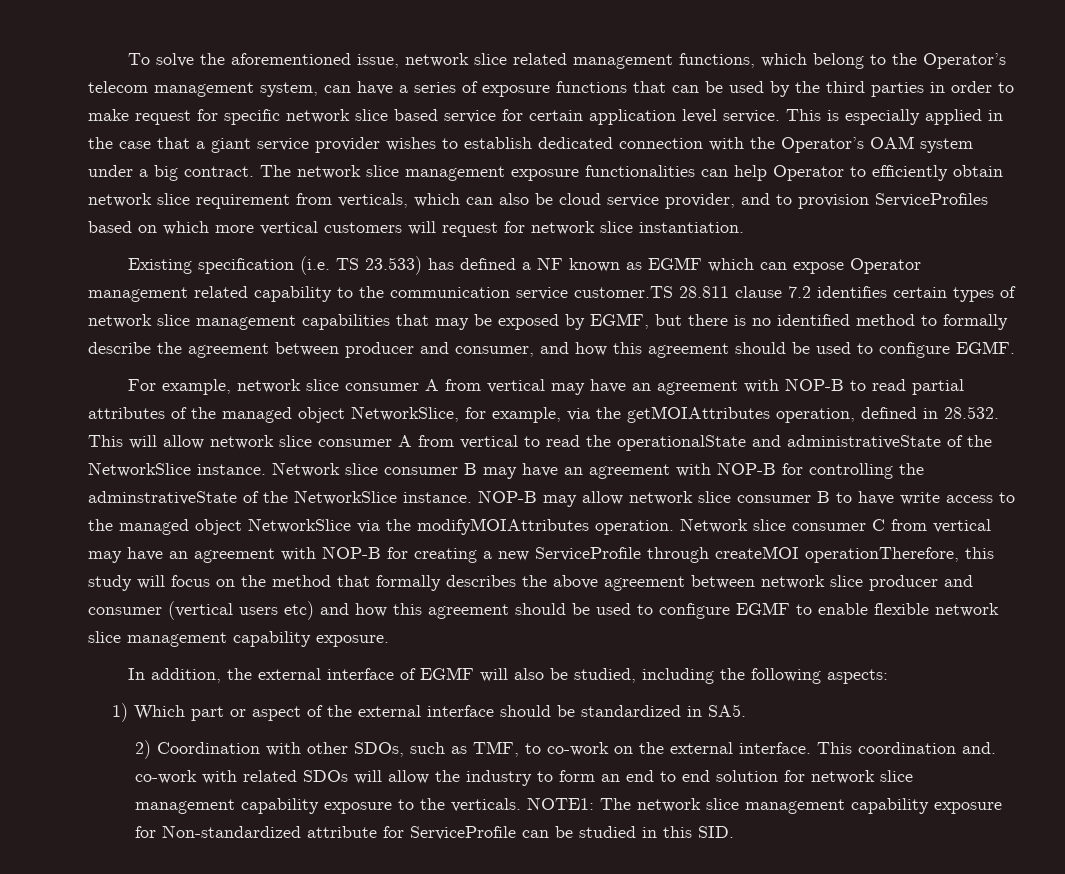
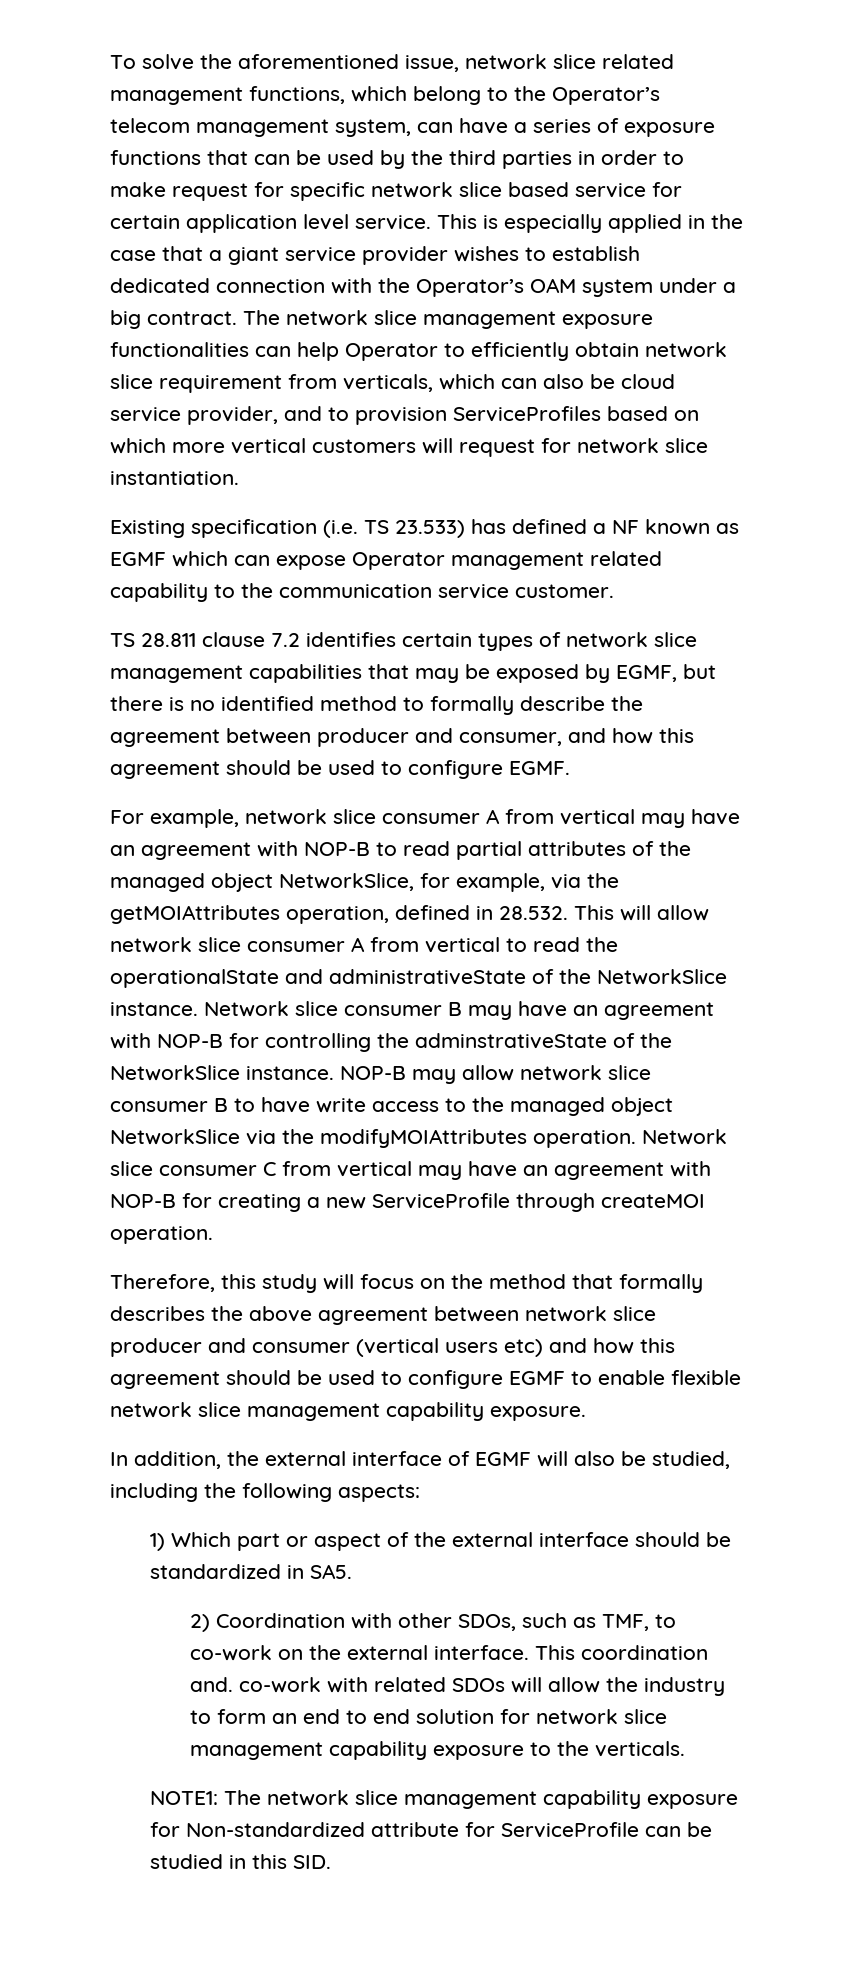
- Existing specification (i.e. TS 23.533) has defined a NF known as EGMF which can expose Operator management related capability to the communication service customer.TS 28.811 clause 7.2 identifies certain types of network slice management capabilities that may be exposed by EGMF, but there is no identified method to formally describe the agreement between producer and consumer, and how this agreement should be used to configure EGMF.
+ Existing specification (i.e. TS 23.533) has defined a NF known as EGMF which can expose Operator management related capability to the communication service customer.
+ TS 28.811 clause 7.2 identifies certain types of network slice management capabilities that may be exposed by EGMF, but there is no identified method to formally describe the agreement between producer and consumer, and how this agreement should be used to configure EGMF.
- Network slice consumer C from vertical may have an agreement with NOP-B for creating a new ServiceProfile through createMOI operationTherefore, this study will focus on the method that formally describes the above agreement between network slice producer and consumer (vertical users etc) and how this agreement should be used to configure EGMF to enable flexible network slice management capability exposure.
+ Network slice consumer C from vertical may have an agreement with NOP-B for creating a new ServiceProfile through createMOI operation.
+ Therefore, this study will focus on the method that formally describes the above agreement between network slice producer and consumer (vertical users etc) and how this agreement should be used to configure EGMF to enable flexible network slice management capability exposure.
- This coordination and. co-work with related SDOs will allow the industry to form an end to end solution for network slice management capability exposure to the verticals. NOTE1: The network slice management capability exposure for Non-standardized attribute for ServiceProfile can be studied in this SID.
+ This coordination and. co-work with related SDOs will allow the industry to form an end to end solution for network slice management capability exposure to the verticals.
+ NOTE1: The network slice management capability exposure for Non-standardized attribute for ServiceProfile can be studied in this SID.

